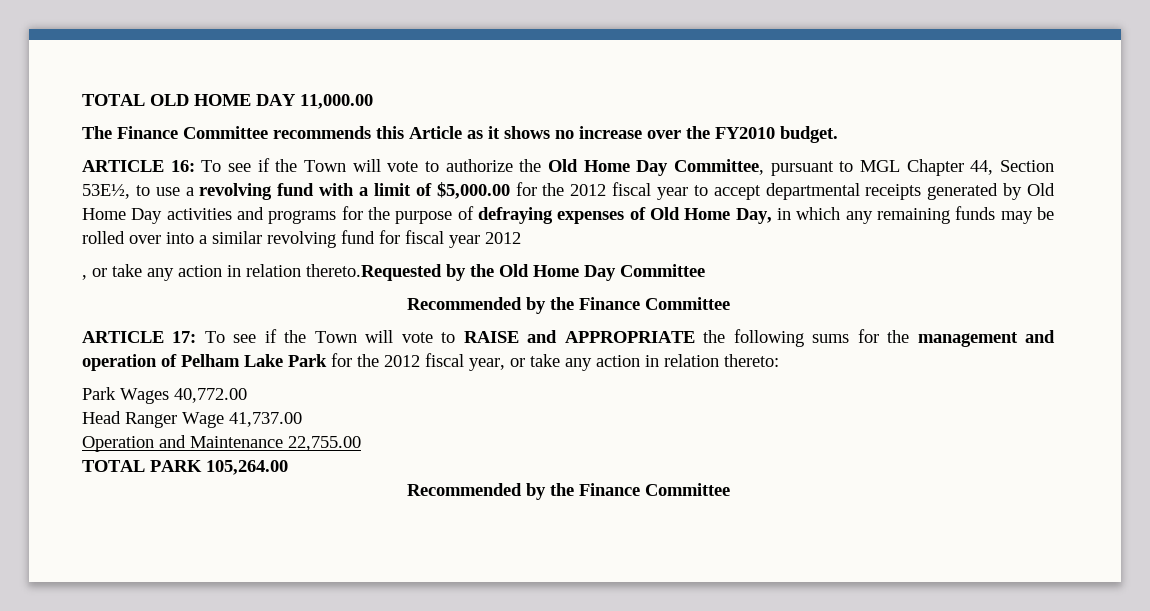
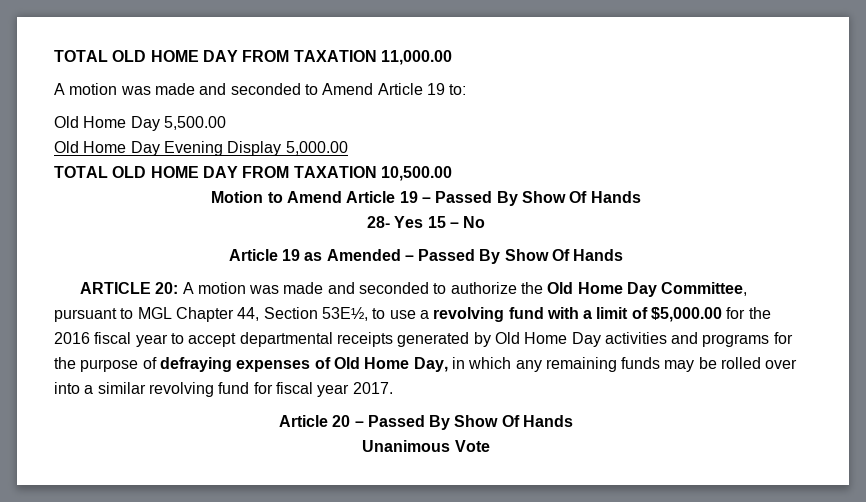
- TOTAL OLD HOME DAY 11,000.00
+ TOTAL OLD HOME DAY FROM TAXATION 11,000.00
- The Finance Committee recommends this Article as it shows no increase over the FY2010 budget.
- ARTICLE 16: To see if the Town will vote to authorize the Old Home Day Committee, pursuant to MGL Chapter 44, Section 53E½, to use a revolving fund with a limit of $5,000.00 for the 2012 fiscal year to accept departmental receipts generated by Old Home Day activities and programs for the purpose of defraying expenses of Old Home Day, in which any remaining funds may be rolled over into a similar revolving fund for fiscal year 2012
- , or take any action in relation thereto.Requested by the Old Home Day Committee
- Recommended by the Finance Committee
- ARTICLE 17: To see if the Town will vote to RAISE and APPROPRIATE the following sums for the management and operation of Pelham Lake Park for the 2012 fiscal year, or take any action in relation thereto:
- Park Wages 40,772.00
- Head Ranger Wage 41,737.00
- Operation and Maintenance 22,755.00
- TOTAL PARK 105,264.00
- Recommended by the Finance Committee
+ A motion was made and seconded to Amend Article 19 to:
+ Old Home Day 5,500.00
+ Old Home Day Evening Display 5,000.00
+ TOTAL OLD HOME DAY FROM TAXATION 10,500.00
+ Motion to Amend Article 19 – Passed By Show Of Hands
+ 28- Yes 15 – No
+ Article 19 as Amended – Passed By Show Of Hands
+ ARTICLE 20: A motion was made and seconded to authorize the Old Home Day Committee, pursuant to MGL Chapter 44, Section 53E½, to use a revolving fund with a limit of $5,000.00 for the 2016 fiscal year to accept departmental receipts generated by Old Home Day activities and programs for the purpose of defraying expenses of Old Home Day, in which any remaining funds may be rolled over into a similar revolving fund for fiscal year 2017.
+ Article 20 – Passed By Show Of Hands
+ Unanimous Vote

